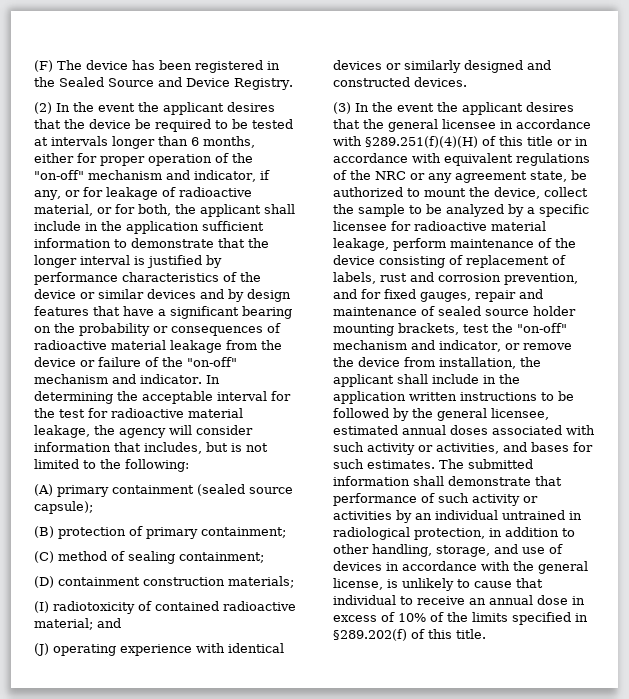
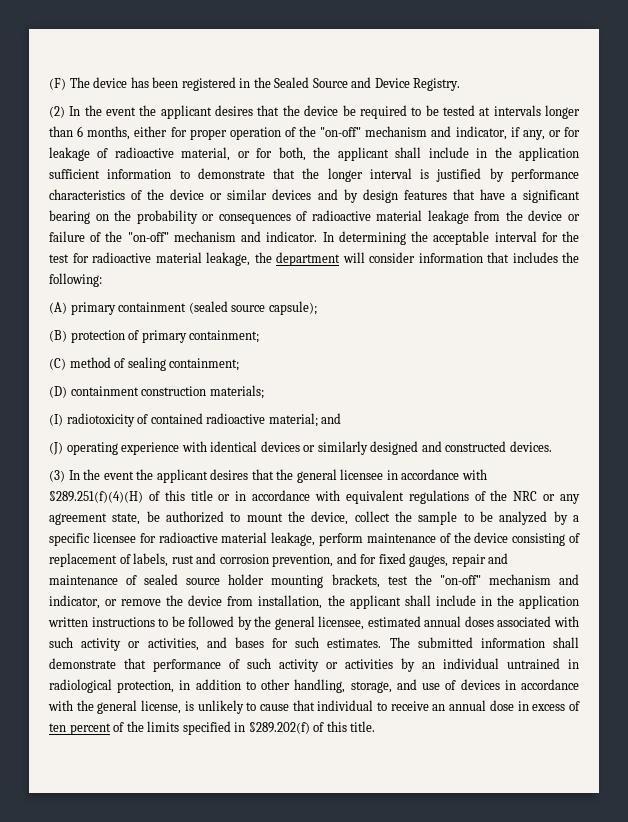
- In determining the acceptable interval for the test for radioactive material leakage, the agency will consider information that includes, but is not limited to the following:
+ In determining the acceptable interval for the test for radioactive material leakage, the department will consider information that includes the following:
- The submitted information shall demonstrate that performance of such activity or activities by an individual untrained in radiological protection, in addition to other handling, storage, and use of devices in accordance with the general license, is unlikely to cause that individual to receive an annual dose in excess of 10% of the limits specified in §289.202(f) of this title.
+ The submitted information shall demonstrate that performance of such activity or activities by an individual untrained in radiological protection, in addition to other handling, storage, and use of devices in accordance with the general license, is unlikely to cause that individual to receive an annual dose in excess of ten percent of the limits specified in §289.202(f) of this title.

